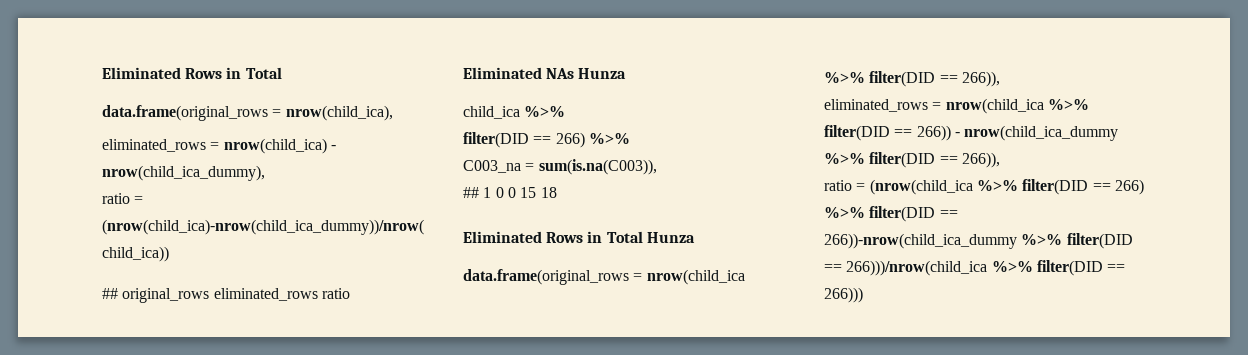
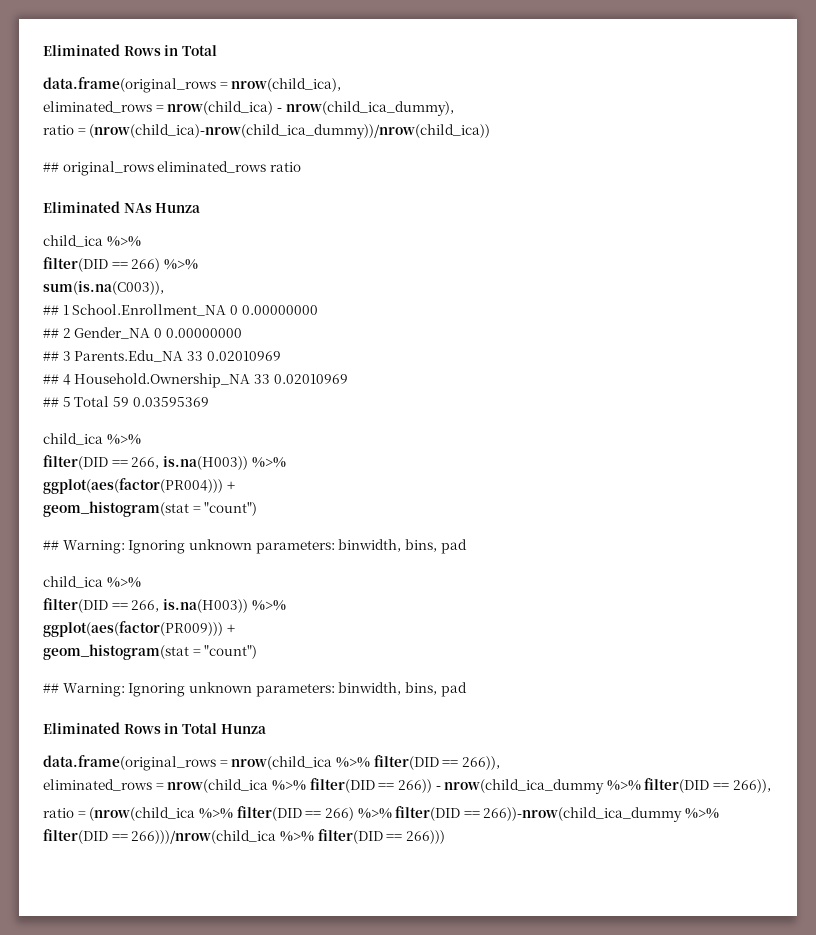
- C003_na = sum(is.na(C003)),
+ sum(is.na(C003)),
- ## 1 0 0 15 18
+ ## 1 School.Enrollment_NA 0 0.00000000
+ ## 2 Gender_NA 0 0.00000000
+ ## 3 Parents.Edu_NA 33 0.02010969
+ ## 4 Household.Ownership_NA 33 0.02010969
+ ## 5 Total 59 0.03595369
+ child_ica %>%
+ filter(DID == 266, is.na(H003)) %>%
+ ggplot(aes(factor(PR004))) +
+ geom_histogram(stat = "count")
+ ## Warning: Ignoring unknown parameters: binwidth, bins, pad
+ child_ica %>%
+ filter(DID == 266, is.na(H003)) %>%
+ ggplot(aes(factor(PR009))) +
+ geom_histogram(stat = "count")
+ ## Warning: Ignoring unknown parameters: binwidth, bins, pad

